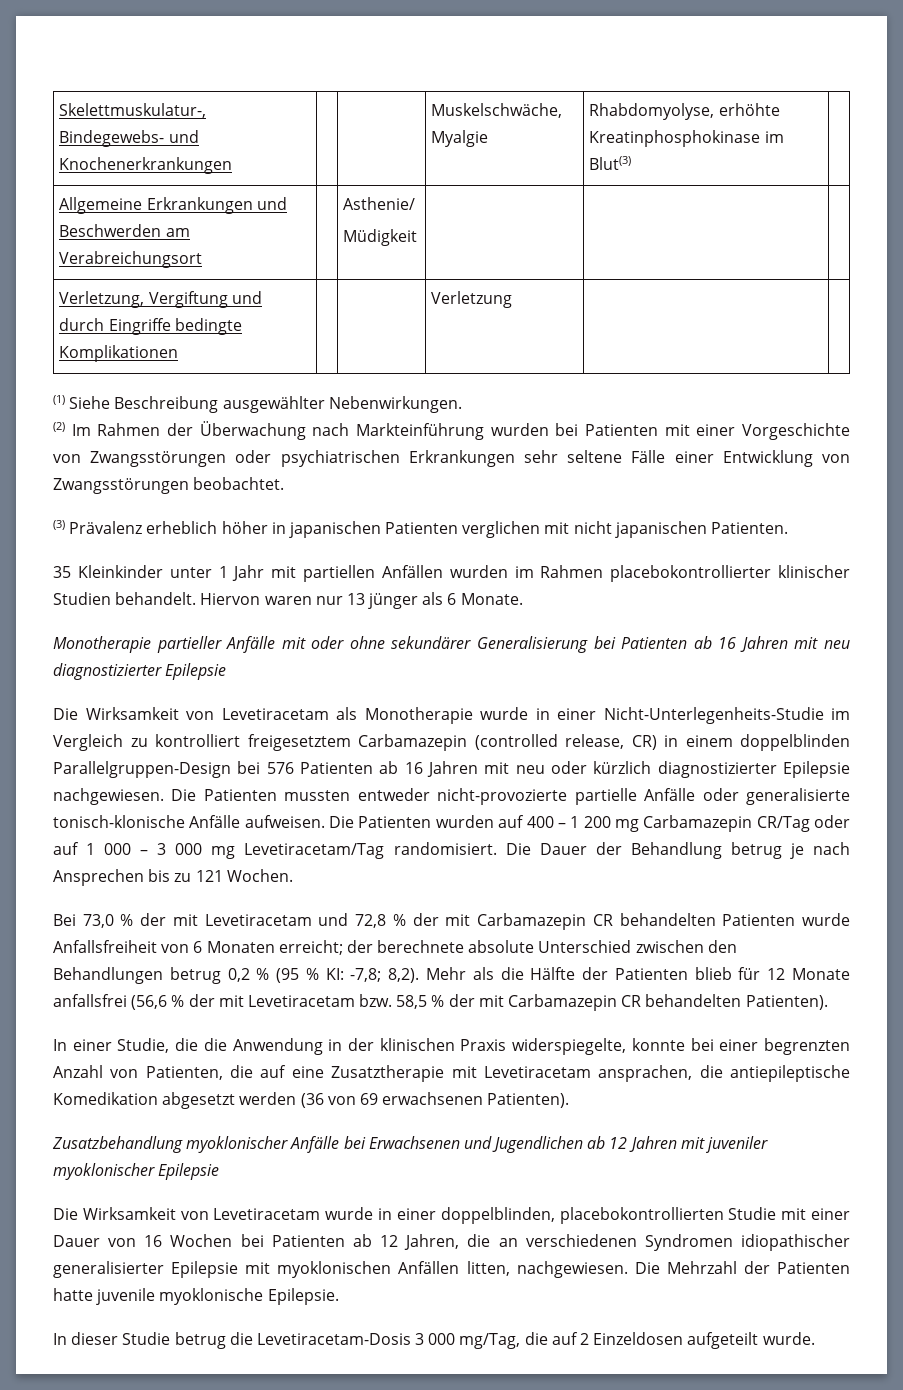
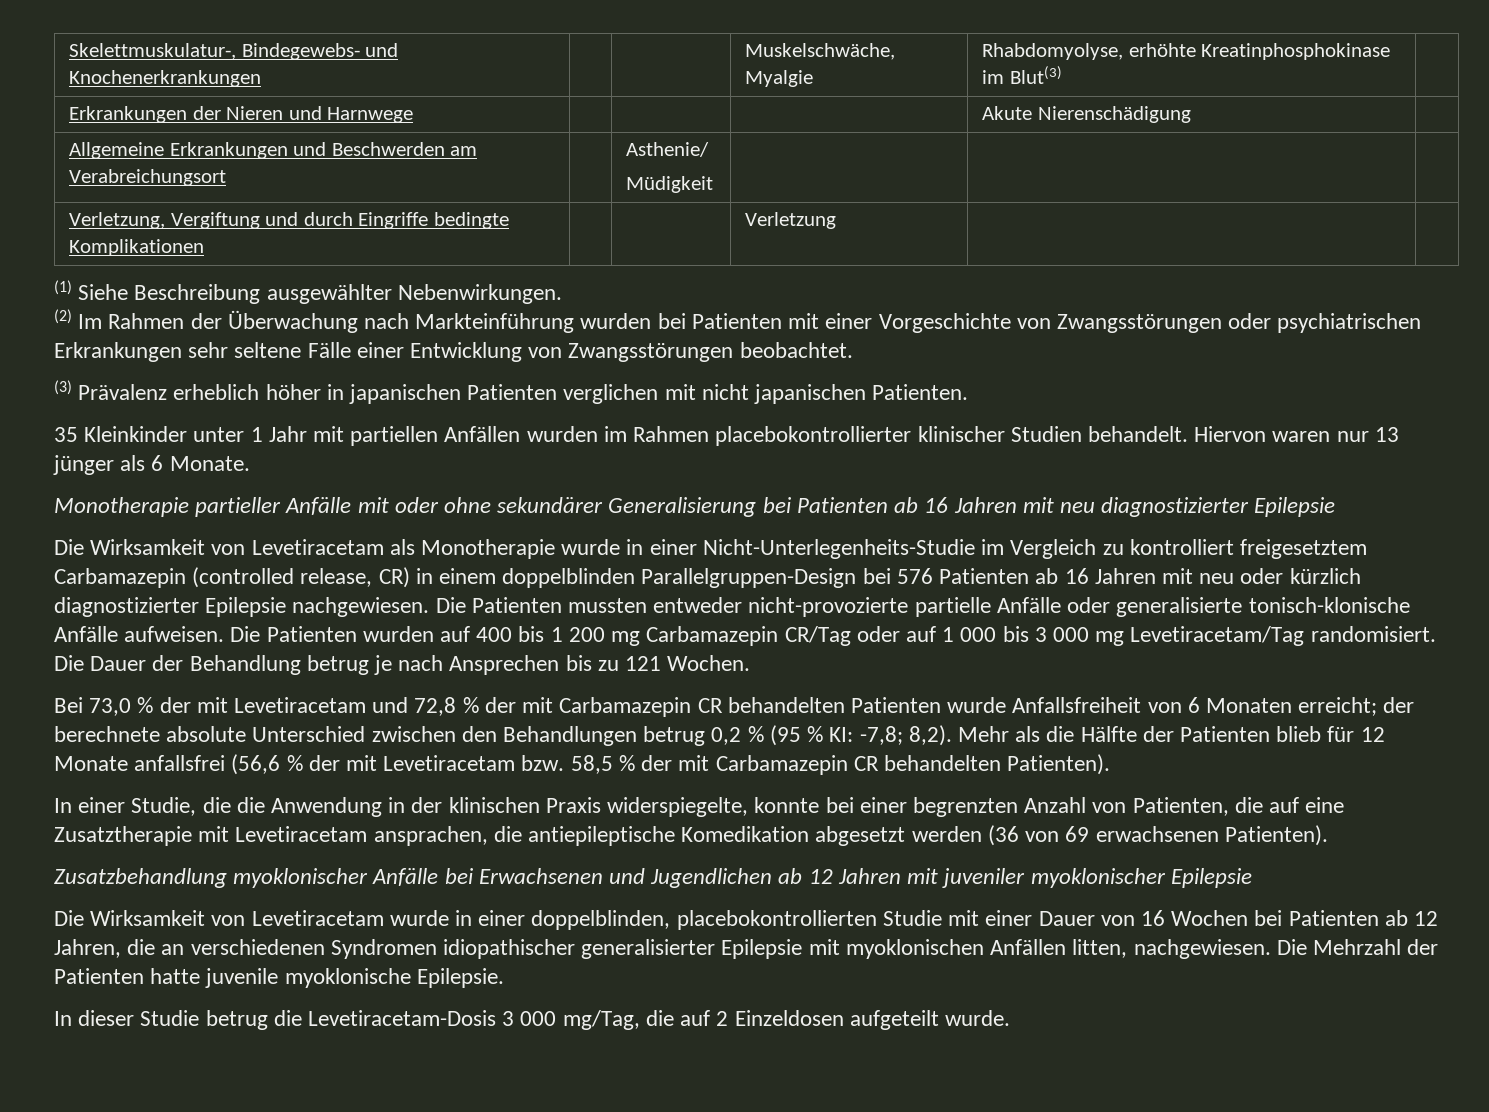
+ Erkrankungen der Nieren und Harnwege | | | | Akute Nierenschädigung |
- Die Patienten wurden auf 400 – 1 200 mg Carbamazepin CR/Tag oder auf 1 000 – 3 000 mg Levetiracetam/Tag randomisiert.
+ Die Patienten wurden auf 400 bis 1 200 mg Carbamazepin CR/Tag oder auf 1 000 bis 3 000 mg Levetiracetam/Tag randomisiert.

